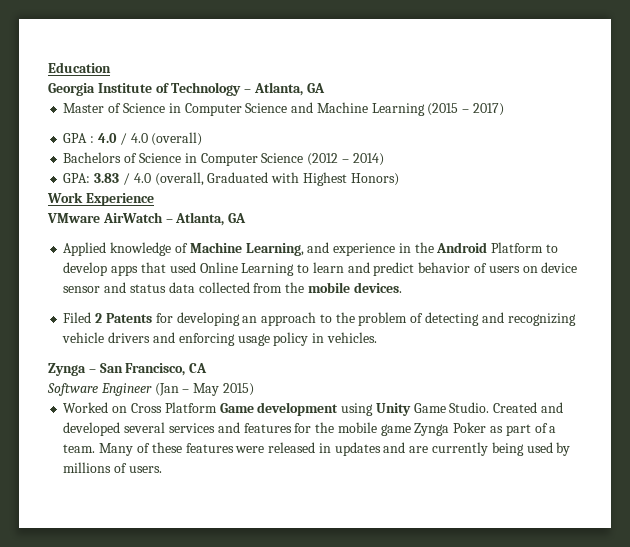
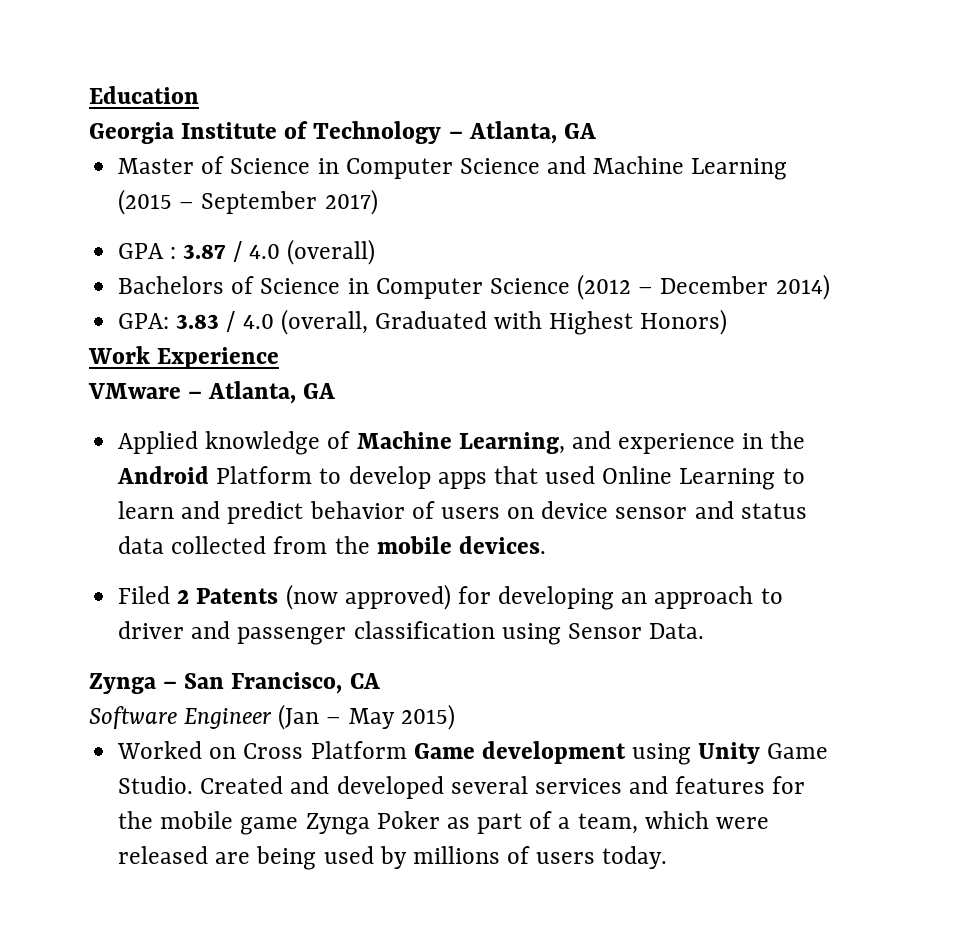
- Master of Science in Computer Science and Machine Learning (2015 – 2017)
+ Master of Science in Computer Science and Machine Learning (2015 – September 2017)
- GPA : 4.0 / 4.0 (overall)
+ GPA : 3.87 / 4.0 (overall)
- Bachelors of Science in Computer Science (2012 – 2014)
+ Bachelors of Science in Computer Science (2012 – December 2014)
- VMware AirWatch – Atlanta, GA
+ VMware – Atlanta, GA
- Filed 2 Patents for developing an approach to the problem of detecting and recognizing vehicle drivers and enforcing usage policy in vehicles.
+ Filed 2 Patents (now approved) for developing an approach to driver and passenger classification using Sensor Data.
- Created and developed several services and features for the mobile game Zynga Poker as part of a team. Many of these features were released in updates and are currently being used by millions of users.
+ Created and developed several services and features for the mobile game Zynga Poker as part of a team, which were released are being used by millions of users today.

